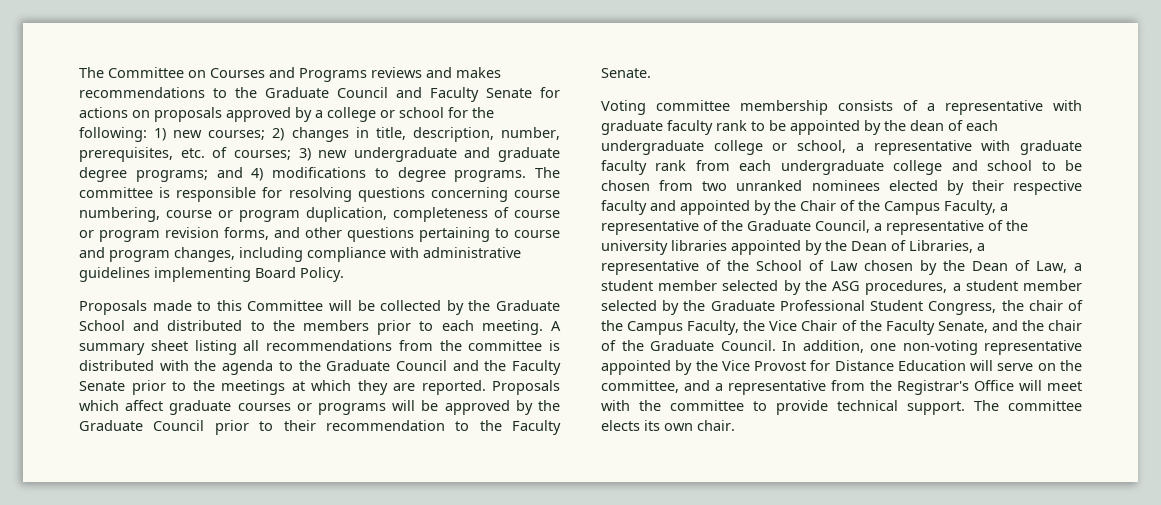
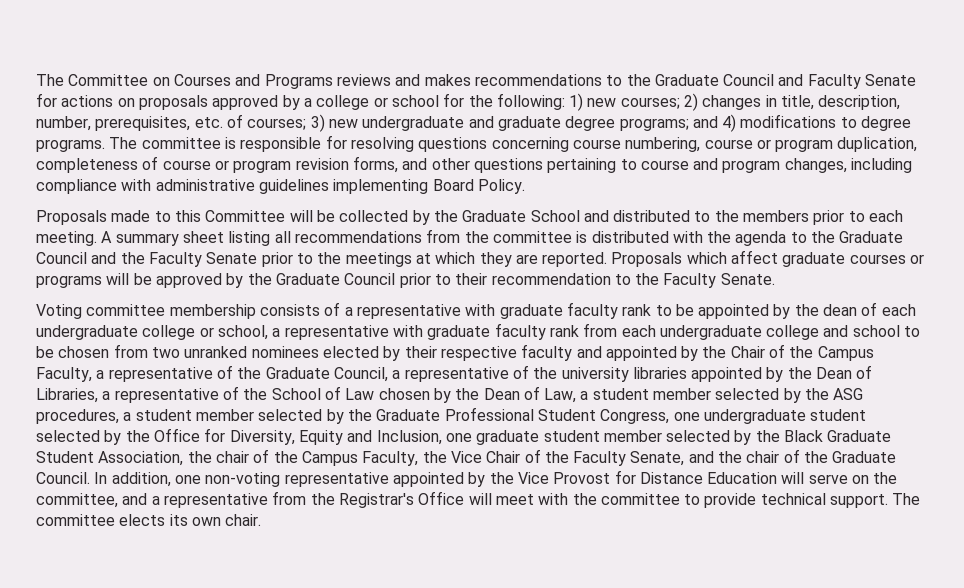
- Voting committee membership consists of a representative with graduate faculty rank to be appointed by the dean of each undergraduate college or school, a representative with graduate faculty rank from each undergraduate college and school to be chosen from two unranked nominees elected by their respective faculty and appointed by the Chair of the Campus Faculty, a representative of the Graduate Council, a representative of the university libraries appointed by the Dean of Libraries, a representative of the School of Law chosen by the Dean of Law, a student member selected by the ASG procedures, a student member selected by the Graduate Professional Student Congress, the chair of the Campus Faculty, the Vice Chair of the Faculty Senate, and the chair of the Graduate Council.
+ Voting committee membership consists of a representative with graduate faculty rank to be appointed by the dean of each undergraduate college or school, a representative with graduate faculty rank from each undergraduate college and school to be chosen from two unranked nominees elected by their respective faculty and appointed by the Chair of the Campus Faculty, a representative of the Graduate Council, a representative of the university libraries appointed by the Dean of Libraries, a representative of the School of Law chosen by the Dean of Law, a student member selected by the ASG procedures, a student member selected by the Graduate Professional Student Congress, one undergraduate student selected by the Office for Diversity, Equity and Inclusion, one graduate student member selected by the Black Graduate Student Association, the chair of the Campus Faculty, the Vice Chair of the Faculty Senate, and the chair of the Graduate Council.

